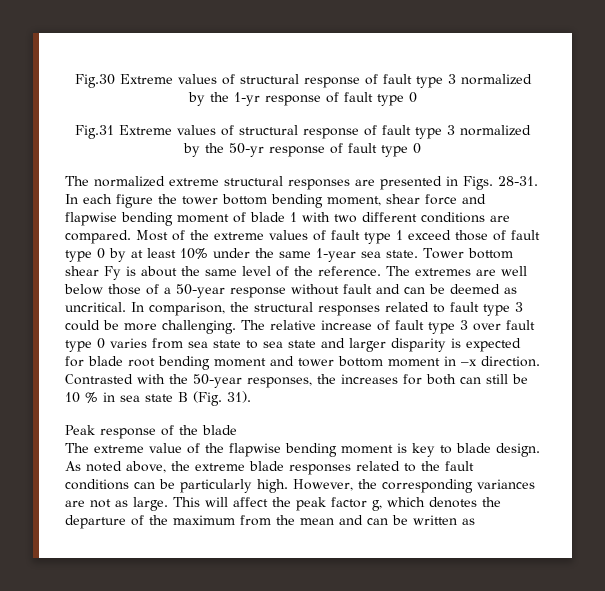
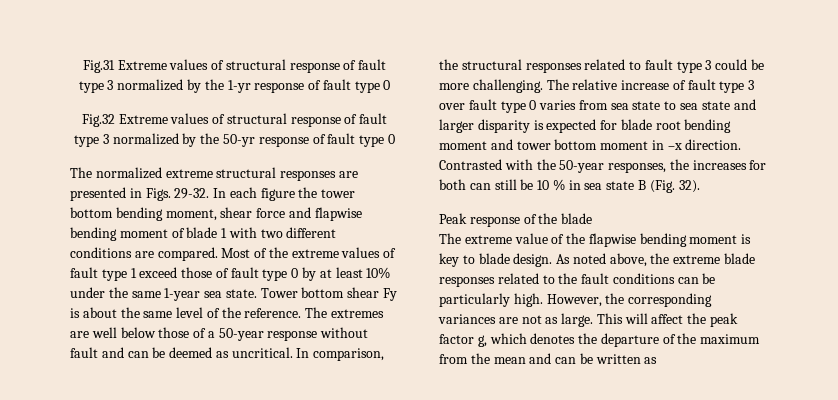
- Fig.30 Extreme values of structural response of fault type 3 normalized by the 1-yr response of fault type 0
+ Fig.31 Extreme values of structural response of fault type 3 normalized by the 1-yr response of fault type 0
- Fig.31 Extreme values of structural response of fault type 3 normalized by the 50-yr response of fault type 0
+ Fig.32 Extreme values of structural response of fault type 3 normalized by the 50-yr response of fault type 0
- The normalized extreme structural responses are presented in Figs. 28-31.
+ The normalized extreme structural responses are presented in Figs. 29-32.
- Contrasted with the 50-year responses, the increases for both can still be 10 % in sea state B (Fig. 31).
+ Contrasted with the 50-year responses, the increases for both can still be 10 % in sea state B (Fig. 32).

